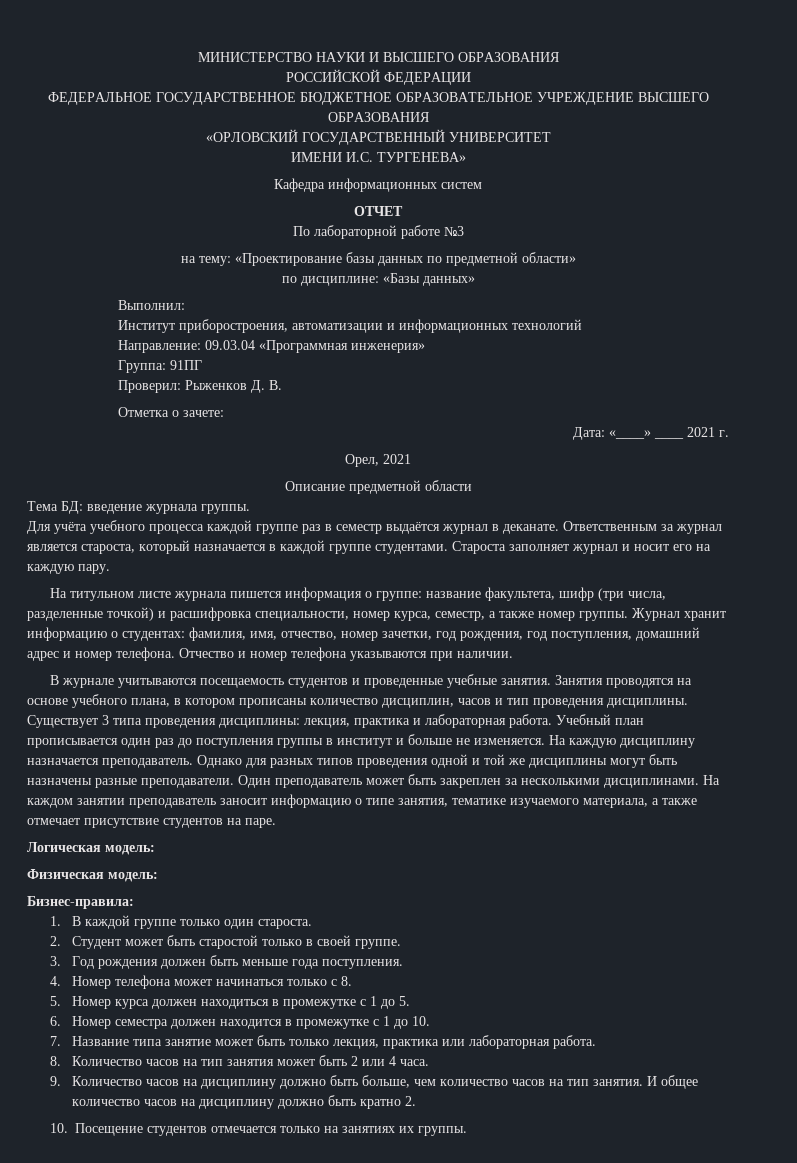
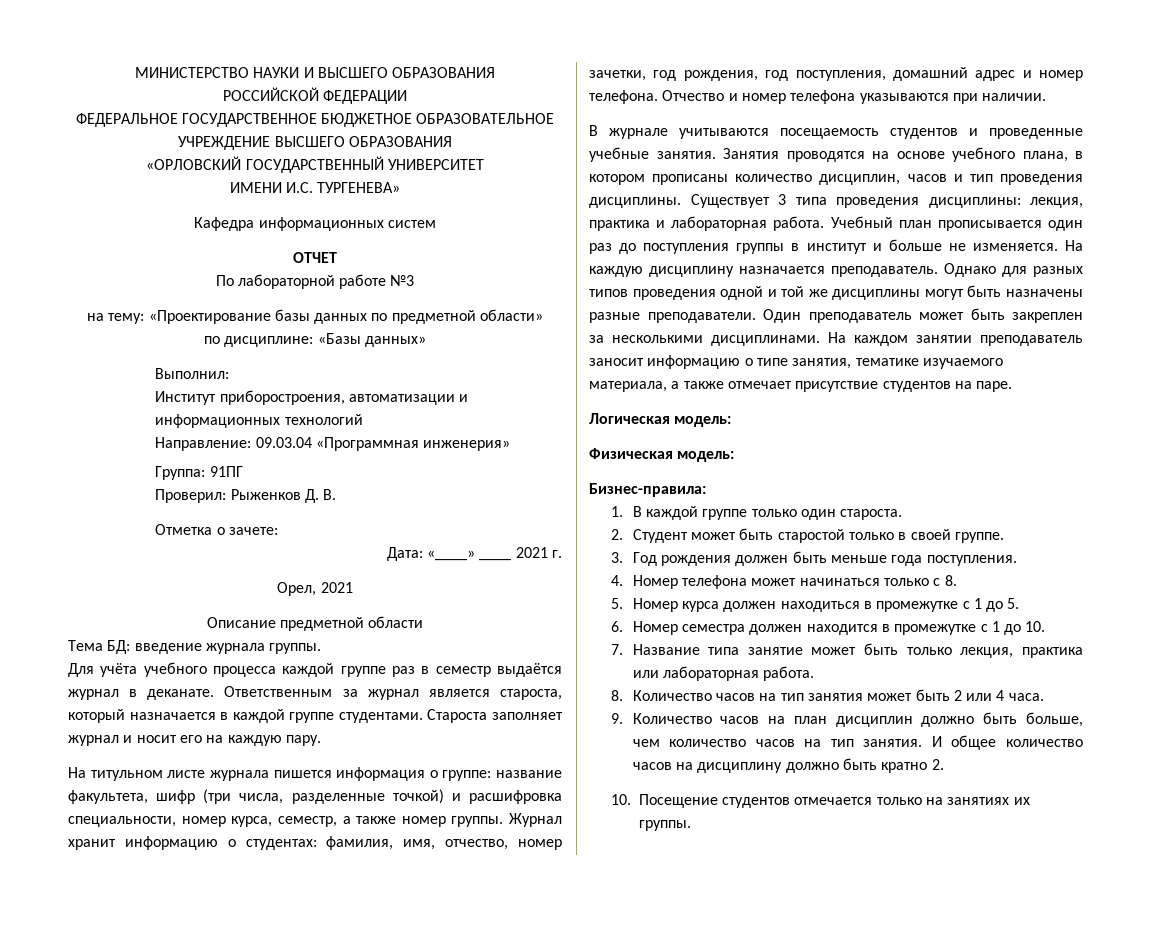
- 9. Количество часов на дисциплину должно быть больше, чем количество часов на тип занятия.
+ 9. Количество часов на план дисциплин должно быть больше, чем количество часов на тип занятия.

